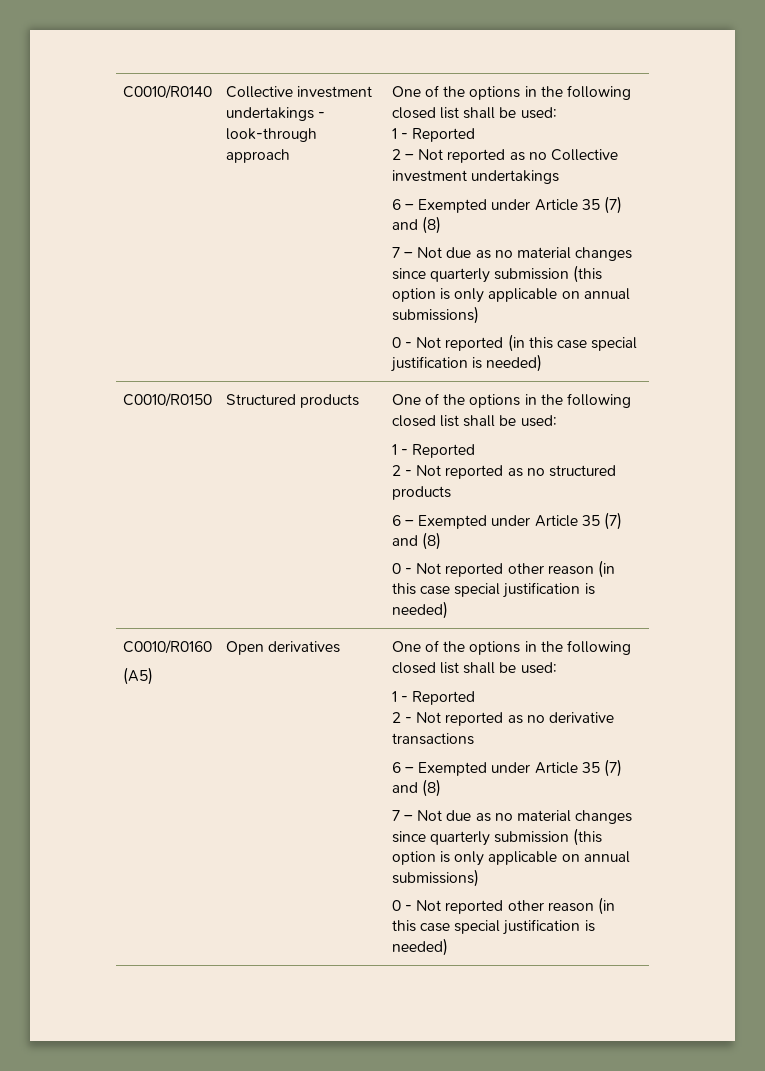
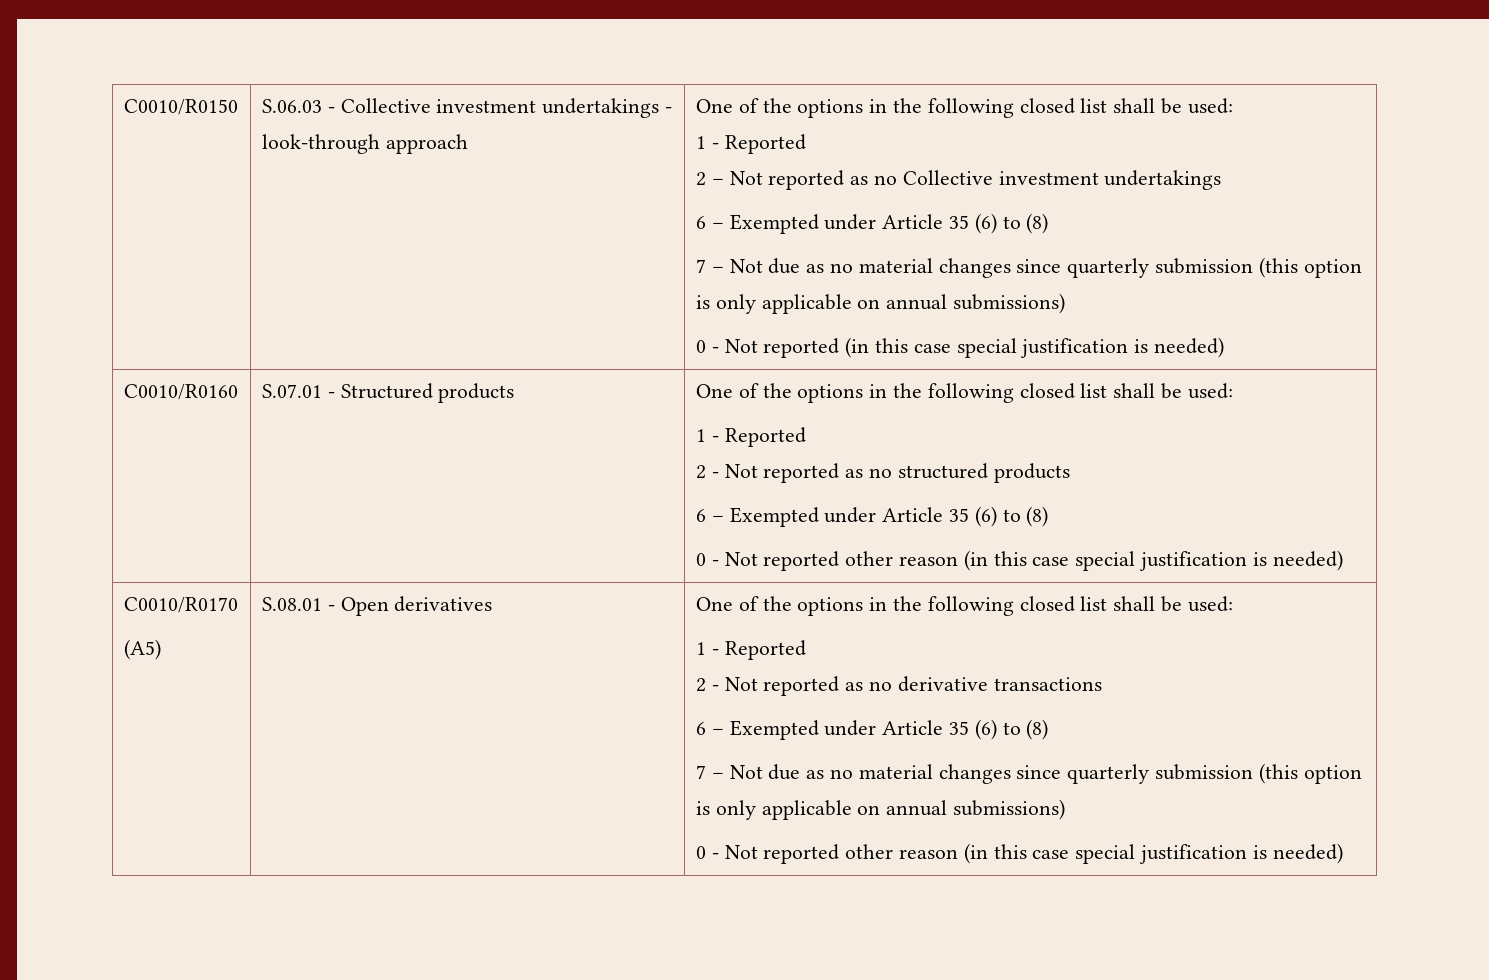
- C0010/R0140 | Collective investment undertakings - look-through approach
+ C0010/R0150 | S.06.03 - Collective investment undertakings - look-through approach
  2 – Not reported as no Collective investment undertakings
- 6 – Exempted under Article 35 (7) and (8)
+ 6 – Exempted under Article 35 (6) to (8)
- C0010/R0150 | Structured products
+ C0010/R0160 | S.07.01 - Structured products
  2 - Not reported as no structured products
- 6 – Exempted under Article 35 (7) and (8)
+ 6 – Exempted under Article 35 (6) to (8)
- C0010/R0160
+ C0010/R0170
- Open derivatives
+ S.08.01 - Open derivatives
  2 - Not reported as no derivative transactions
- 6 – Exempted under Article 35 (7) and (8)
+ 6 – Exempted under Article 35 (6) to (8)

